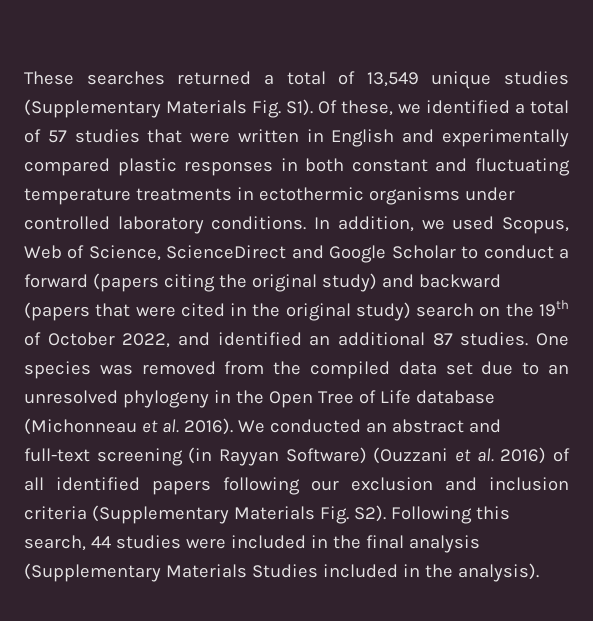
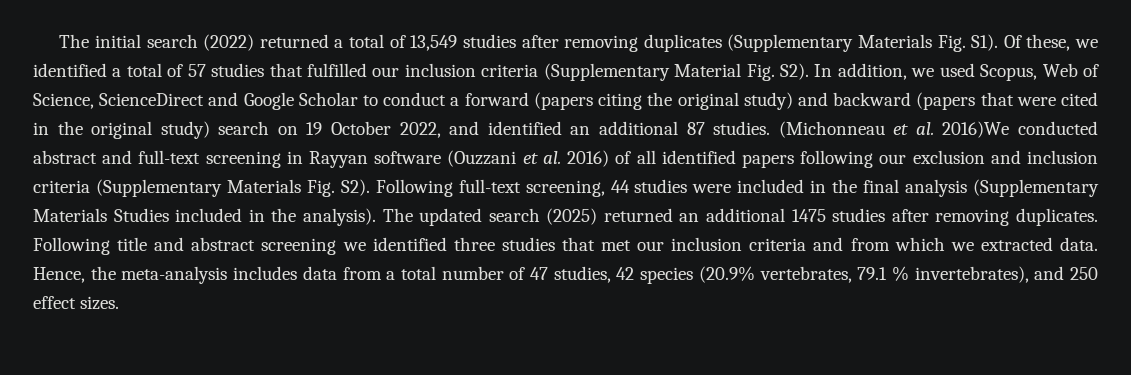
- These searches returned a total of 13,549 unique studies (Supplementary Materials Fig. S1). Of these, we identified a total of 57 studies that were written in English and experimentally compared plastic responses in both constant and fluctuating temperature treatments in ectothermic organisms under controlled laboratory conditions. In addition, we used Scopus, Web of Science, ScienceDirect and Google Scholar to conduct a forward (papers citing the original study) and backward (papers that were cited in the original study) search on the 19th of October 2022, and identified an additional 87 studies.
+ The initial search (2022) returned a total of 13,549 studies after removing duplicates (Supplementary Materials Fig. S1). Of these, we identified a total of 57 studies that fulfilled our inclusion criteria (Supplementary Material Fig. S2). In addition, we used Scopus, Web of Science, ScienceDirect and Google Scholar to conduct a forward (papers citing the original study) and backward (papers that were cited in the original study) search on 19 October 2022, and identified an additional 87 studies.
- One species was removed from the compiled data set due to an unresolved phylogeny in the Open Tree of Life database (Michonneau et al. 2016). We conducted an abstract and full-text screening (in Rayyan Software) (Ouzzani et al. 2016) of all identified papers following our exclusion and inclusion criteria (Supplementary Materials Fig. S2). Following this search, 44 studies were included in the final analysis (Supplementary Materials Studies included in the analysis).
+ (Michonneau et al. 2016)We conducted abstract and full-text screening in Rayyan software (Ouzzani et al. 2016) of all identified papers following our exclusion and inclusion criteria (Supplementary Materials Fig. S2). Following full-text screening, 44 studies were included in the final analysis (Supplementary Materials Studies included in the analysis).
+ The updated search (2025) returned an additional 1475 studies after removing duplicates. Following title and abstract screening we identified three studies that met our inclusion criteria and from which we extracted data. Hence, the meta-analysis includes data from a total number of 47 studies, 42 species (20.9% vertebrates, 79.1 % invertebrates), and 250 effect sizes.

